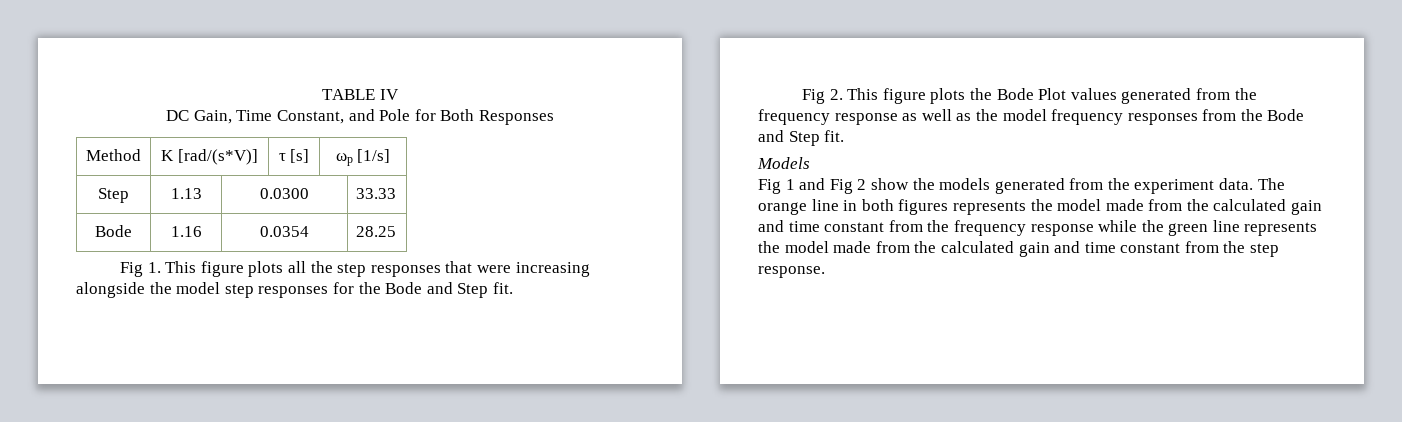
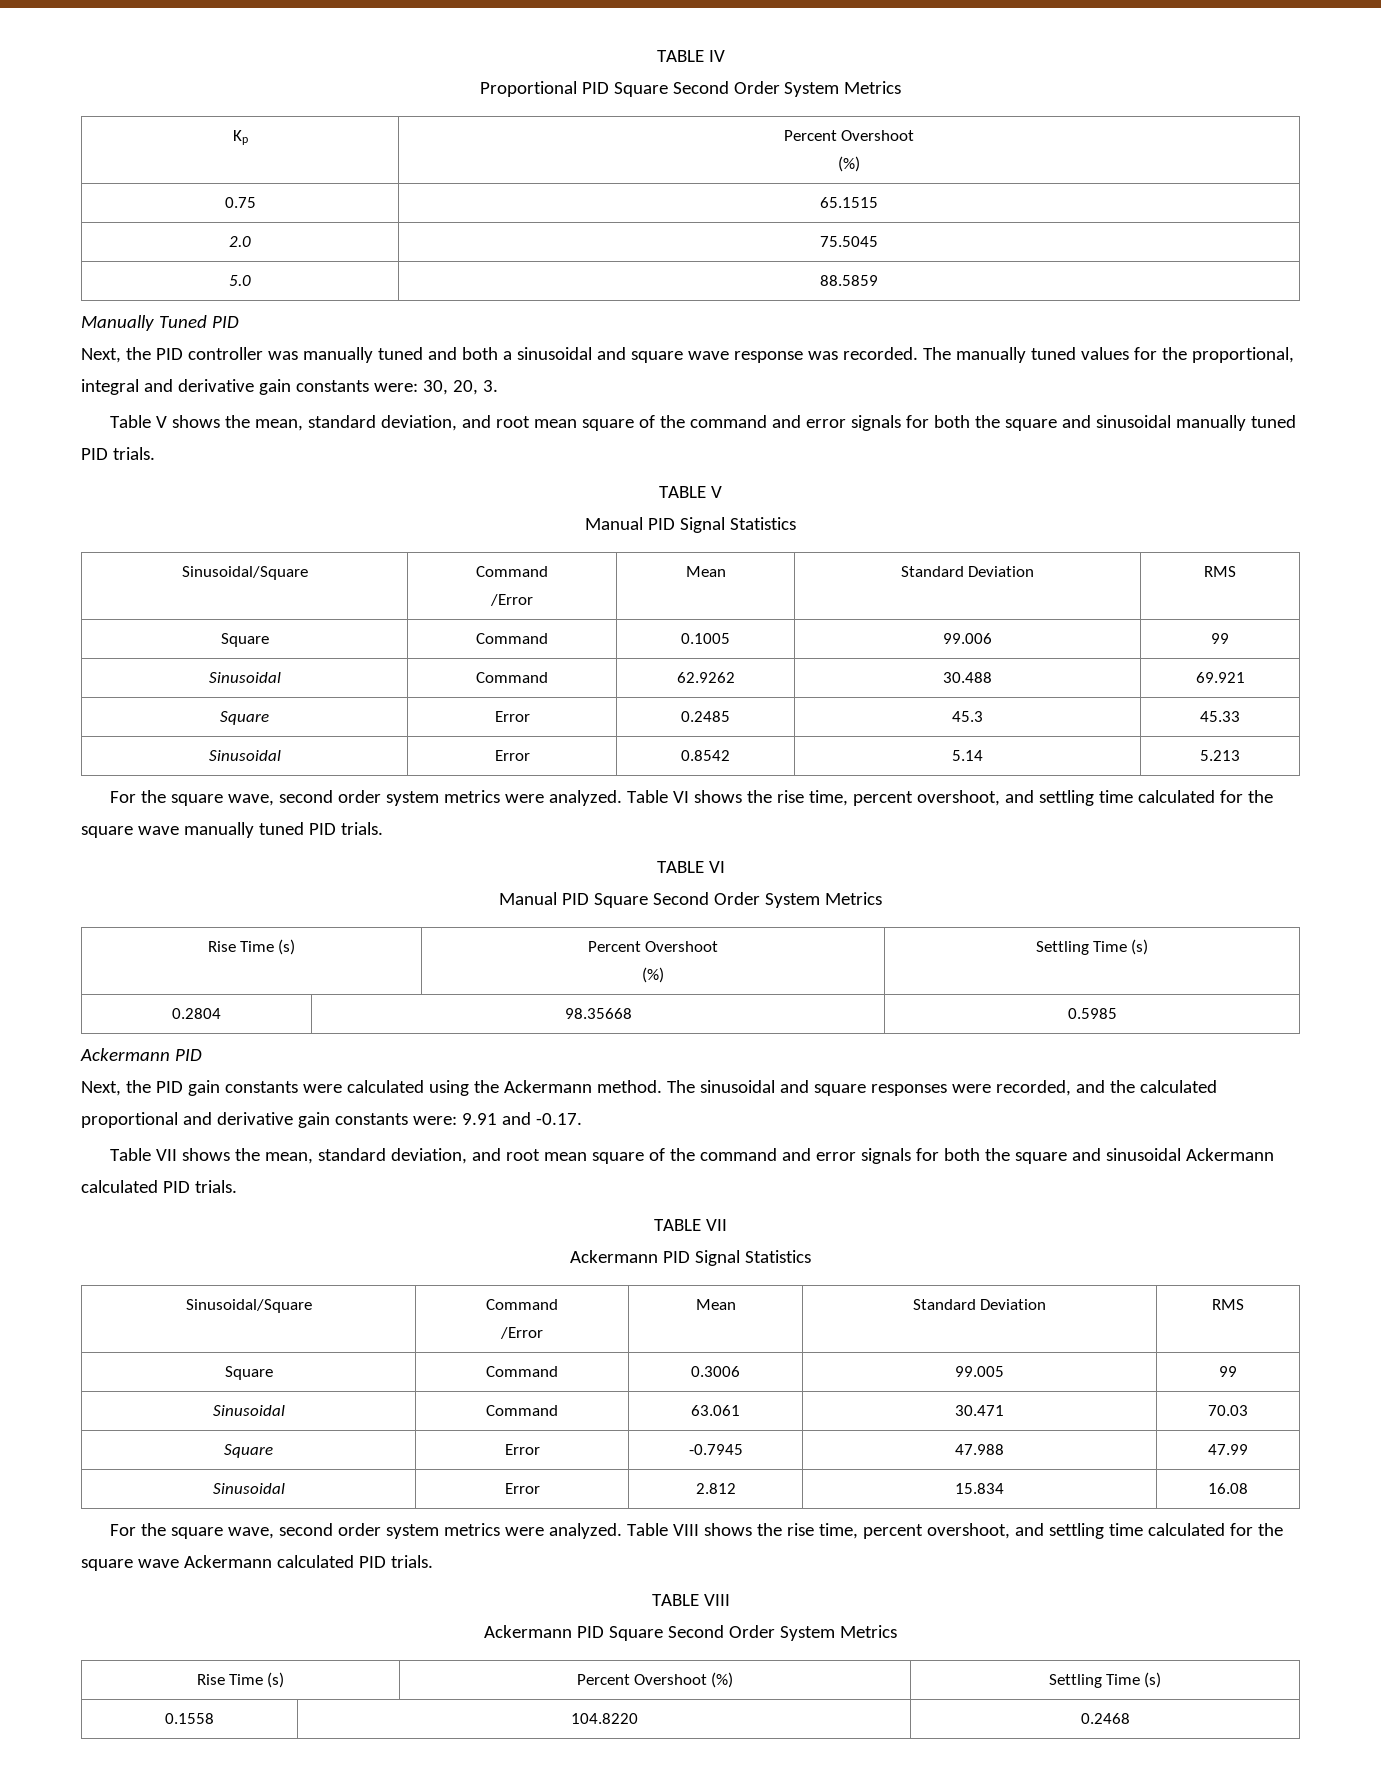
- DC Gain, Time Constant, and Pole for Both Responses
- Method | K [rad/(s*V)] | τ [s] | ωp [1/s]
- Step | 1.13 | 0.0300 | 33.33
- Bode | 1.16 | 0.0354 | 28.25
- Fig 1. This figure plots all the step responses that were increasing alongside the model step responses for the Bode and Step fit.
- Fig 2. This figure plots the Bode Plot values generated from the frequency response as well as the model frequency responses from the Bode and Step fit.
- Models
- Fig 1 and Fig 2 show the models generated from the experiment data. The orange line in both figures represents the model made from the calculated gain and time constant from the frequency response while the green line represents the model made from the calculated gain and time constant from the step response.
+ Proportional PID Square Second Order System Metrics
+ Kp | Percent Overshoot
+ (%)
+ 0.75 | 65.1515
+ 2.0 | 75.5045
+ 5.0 | 88.5859
+ Manually Tuned PID
+ Next, the PID controller was manually tuned and both a sinusoidal and square wave response was recorded. The manually tuned values for the proportional, integral and derivative gain constants were: 30, 20, 3.
+ Table V shows the mean, standard deviation, and root mean square of the command and error signals for both the square and sinusoidal manually tuned PID trials.
+ TABLE V
+ Manual PID Signal Statistics
+ Sinusoidal/Square | Command
+ /Error | Mean | Standard Deviation | RMS
+ Square | Command | 0.1005 | 99.006 | 99
+ Sinusoidal | Command | 62.9262 | 30.488 | 69.921
+ Square | Error | 0.2485 | 45.3 | 45.33
+ Sinusoidal | Error | 0.8542 | 5.14 | 5.213
+ For the square wave, second order system metrics were analyzed. Table VI shows the rise time, percent overshoot, and settling time calculated for the square wave manually tuned PID trials.
+ TABLE VI
+ Manual PID Square Second Order System Metrics
+ Rise Time (s) | Percent Overshoot
+ (%) | Settling Time (s)
+ 0.2804 | 98.35668 | 0.5985
+ Ackermann PID
+ Next, the PID gain constants were calculated using the Ackermann method. The sinusoidal and square responses were recorded, and the calculated proportional and derivative gain constants were: 9.91 and -0.17.
+ Table VII shows the mean, standard deviation, and root mean square of the command and error signals for both the square and sinusoidal Ackermann calculated PID trials.
+ TABLE VII
+ Ackermann PID Signal Statistics
+ Sinusoidal/Square | Command
+ /Error | Mean | Standard Deviation | RMS
+ Square | Command | 0.3006 | 99.005 | 99
+ Sinusoidal | Command | 63.061 | 30.471 | 70.03
+ Square | Error | -0.7945 | 47.988 | 47.99
+ Sinusoidal | Error | 2.812 | 15.834 | 16.08
+ For the square wave, second order system metrics were analyzed. Table VIII shows the rise time, percent overshoot, and settling time calculated for the square wave Ackermann calculated PID trials.
+ TABLE VIII
+ Ackermann PID Square Second Order System Metrics
+ Rise Time (s) | Percent Overshoot (%) | Settling Time (s)
+ 0.1558 | 104.8220 | 0.2468

